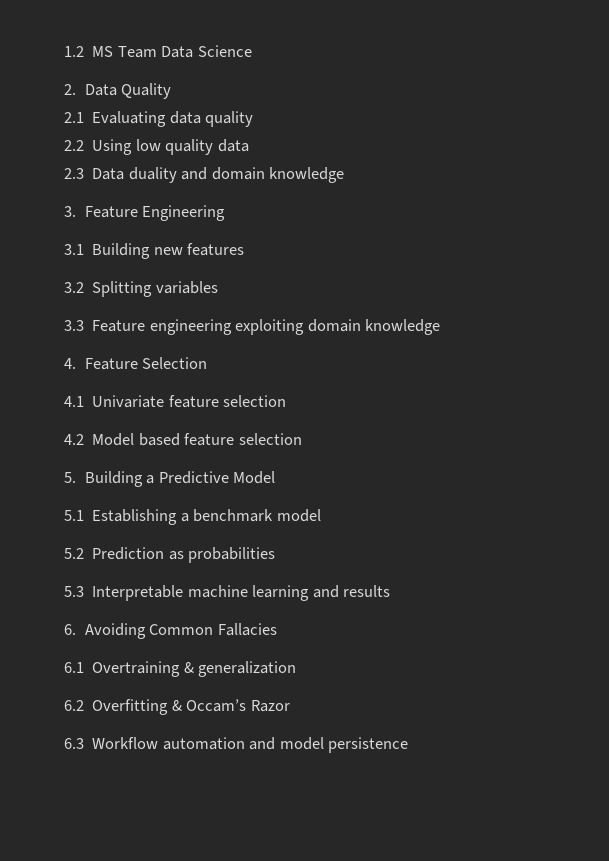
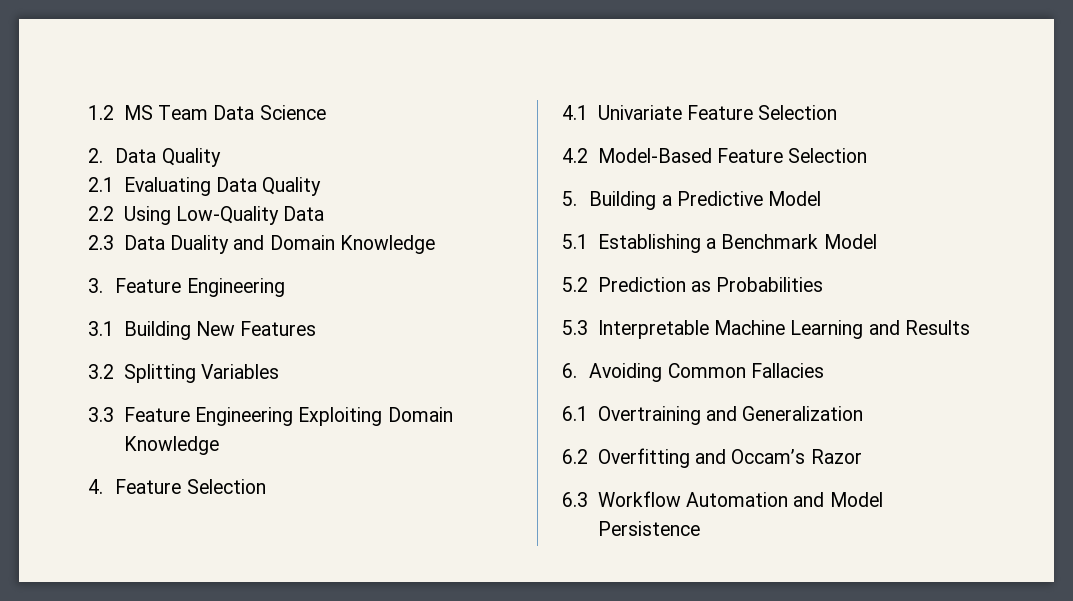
- 2.1 Evaluating data quality
+ 2.1 Evaluating Data Quality
- 2.2 Using low quality data
+ 2.2 Using Low-Quality Data
- 2.3 Data duality and domain knowledge
+ 2.3 Data Duality and Domain Knowledge
- 3.1 Building new features
+ 3.1 Building New Features
- 3.2 Splitting variables
+ 3.2 Splitting Variables
- 3.3 Feature engineering exploiting domain knowledge
+ 3.3 Feature Engineering Exploiting Domain Knowledge
- 4.1 Univariate feature selection
+ 4.1 Univariate Feature Selection
- 4.2 Model based feature selection
+ 4.2 Model-Based Feature Selection
- 5.1 Establishing a benchmark model
+ 5.1 Establishing a Benchmark Model
- 5.2 Prediction as probabilities
+ 5.2 Prediction as Probabilities
- 5.3 Interpretable machine learning and results
+ 5.3 Interpretable Machine Learning and Results
- 6.1 Overtraining & generalization
+ 6.1 Overtraining and Generalization
- 6.2 Overfitting & Occam’s Razor
+ 6.2 Overfitting and Occam’s Razor
- 6.3 Workflow automation and model persistence
+ 6.3 Workflow Automation and Model Persistence

